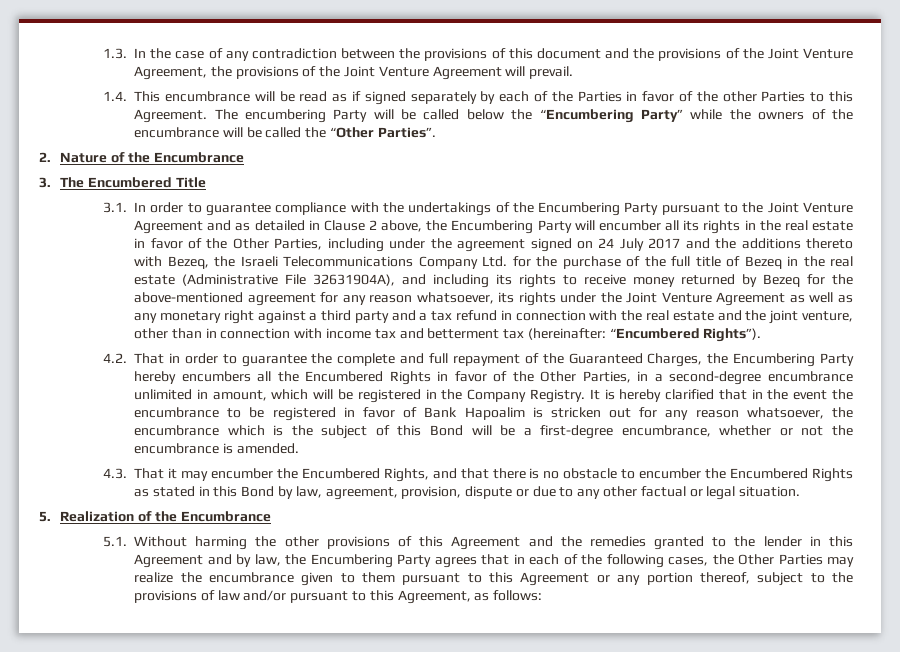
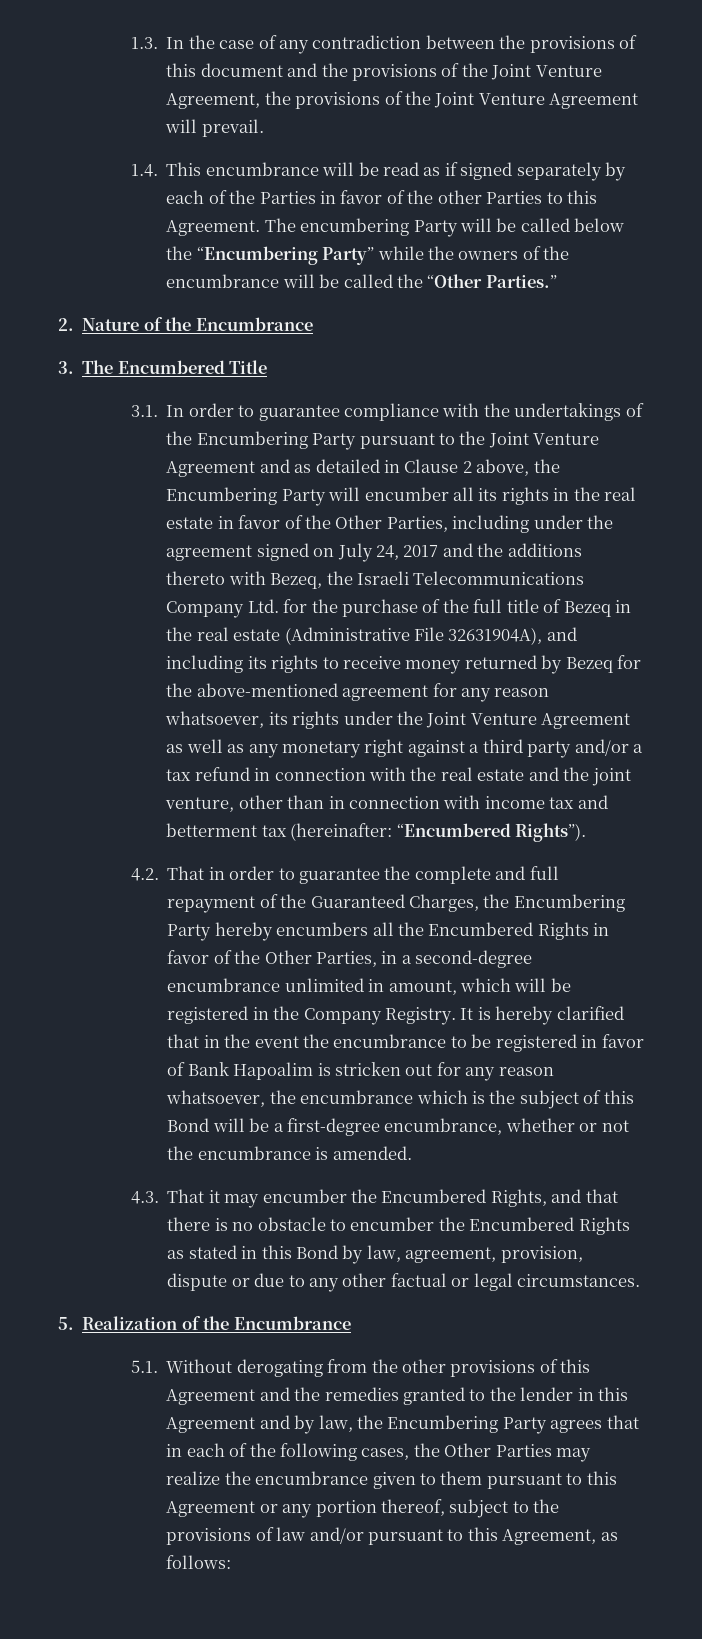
- The encumbering Party will be called below the “Encumbering Party” while the owners of the encumbrance will be called the “Other Parties”.
+ The encumbering Party will be called below the “Encumbering Party” while the owners of the encumbrance will be called the “Other Parties.”
- 3.1. In order to guarantee compliance with the undertakings of the Encumbering Party pursuant to the Joint Venture Agreement and as detailed in Clause 2 above, the Encumbering Party will encumber all its rights in the real estate in favor of the Other Parties, including under the agreement signed on 24 July 2017 and the additions thereto with Bezeq, the Israeli Telecommunications Company Ltd. for the purchase of the full title of Bezeq in the real estate (Administrative File 32631904A), and including its rights to receive money returned by Bezeq for the above-mentioned agreement for any reason whatsoever, its rights under the Joint Venture Agreement as well as any monetary right against a third party and a tax refund in connection with the real estate and the joint venture, other than in connection with income tax and betterment tax (hereinafter:
+ 3.1. In order to guarantee compliance with the undertakings of the Encumbering Party pursuant to the Joint Venture Agreement and as detailed in Clause 2 above, the Encumbering Party will encumber all its rights in the real estate in favor of the Other Parties, including under the agreement signed on July 24, 2017 and the additions thereto with Bezeq, the Israeli Telecommunications Company Ltd. for the purchase of the full title of Bezeq in the real estate (Administrative File 32631904A), and including its rights to receive money returned by Bezeq for the above-mentioned agreement for any reason whatsoever, its rights under the Joint Venture Agreement as well as any monetary right against a third party and/or a tax refund in connection with the real estate and the joint venture, other than in connection with income tax and betterment tax (hereinafter:
- 4.3. That it may encumber the Encumbered Rights, and that there is no obstacle to encumber the Encumbered Rights as stated in this Bond by law, agreement, provision, dispute or due to any other factual or legal situation.
+ 4.3. That it may encumber the Encumbered Rights, and that there is no obstacle to encumber the Encumbered Rights as stated in this Bond by law, agreement, provision, dispute or due to any other factual or legal circumstances.
- 5.1. Without harming the other provisions of this Agreement and the remedies granted to the lender in this Agreement and by law, the Encumbering Party agrees that in each of the following cases, the Other Parties may realize the encumbrance given to them pursuant to this Agreement or any portion thereof, subject to the provisions of law and/or pursuant to this Agreement, as follows:
+ 5.1. Without derogating from the other provisions of this Agreement and the remedies granted to the lender in this Agreement and by law, the Encumbering Party agrees that in each of the following cases, the Other Parties may realize the encumbrance given to them pursuant to this Agreement or any portion thereof, subject to the provisions of law and/or pursuant to this Agreement, as follows:

